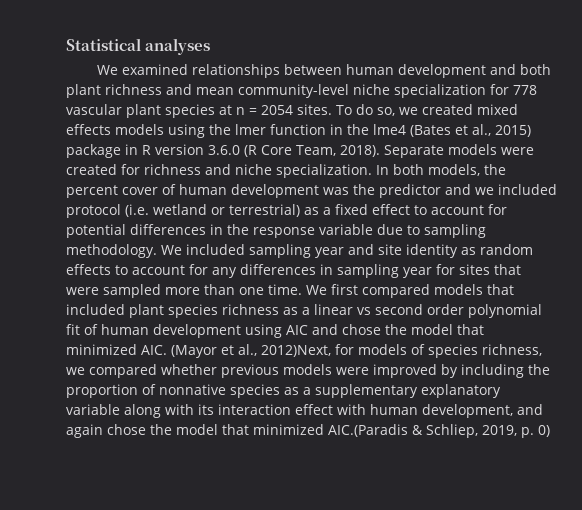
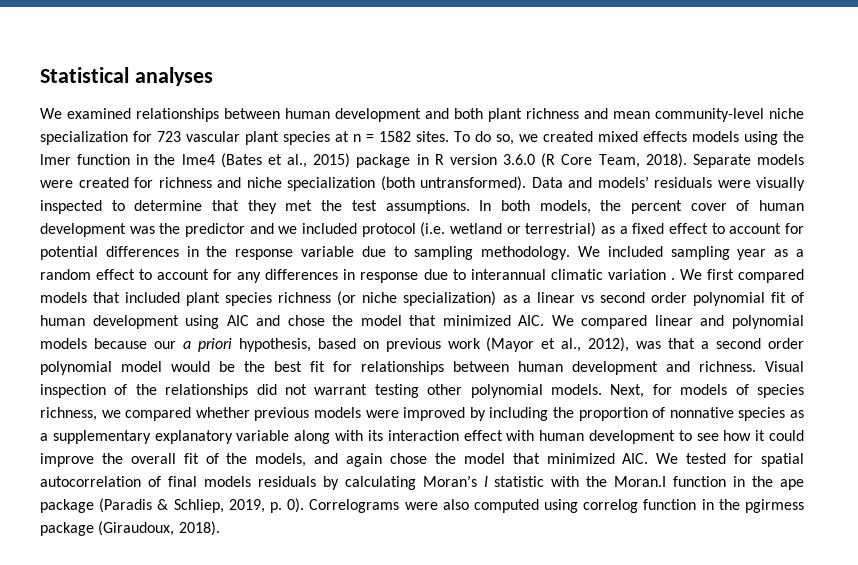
- We examined relationships between human development and both plant richness and mean community-level niche specialization for 778 vascular plant species at n = 2054 sites.
+ We examined relationships between human development and both plant richness and mean community-level niche specialization for 723 vascular plant species at n = 1582 sites.
- Separate models were created for richness and niche specialization.
+ Separate models were created for richness and niche specialization (both untransformed). Data and models’ residuals were visually inspected to determine that they met the test assumptions.
- We included sampling year and site identity as random effects to account for any differences in sampling year for sites that were sampled more than one time.
+ We included sampling year as a random effect to account for any differences in response due to interannual climatic variation .
- We first compared models that included plant species richness as a linear vs second order polynomial fit of human development using AIC and chose the model that minimized AIC. (Mayor et al., 2012)Next, for models of species richness, we compared whether previous models were improved by including the proportion of nonnative species as a supplementary explanatory variable along with its interaction effect with human development, and again chose the model that minimized AIC.(Paradis & Schliep, 2019, p. 0)
+ We first compared models that included plant species richness (or niche specialization) as a linear vs second order polynomial fit of human development using AIC and chose the model that minimized AIC. We compared linear and polynomial models because our a priori hypothesis, based on previous work (Mayor et al., 2012), was that a second order polynomial model would be the best fit for relationships between human development and richness. Visual inspection of the relationships did not warrant testing other polynomial models. Next, for models of species richness, we compared whether previous models were improved by including the proportion of nonnative species as a supplementary explanatory variable along with its interaction effect with human development to see how it could improve the overall fit of the models, and again chose the model that minimized AIC. We tested for spatial autocorrelation of final models residuals by calculating Moran’s I statistic with the Moran.I function in the ape package (Paradis & Schliep, 2019, p. 0). Correlograms were also computed using correlog function in the pgirmess package (Giraudoux, 2018).

